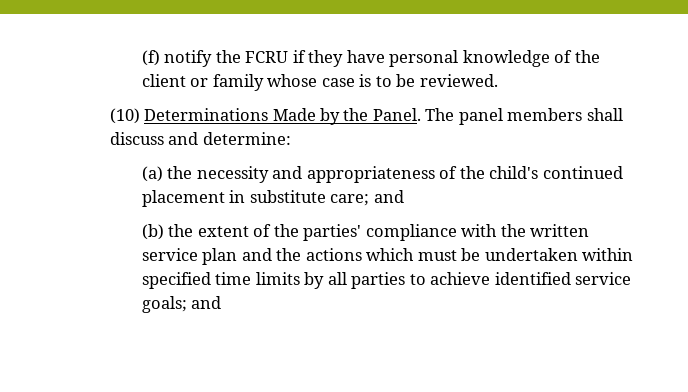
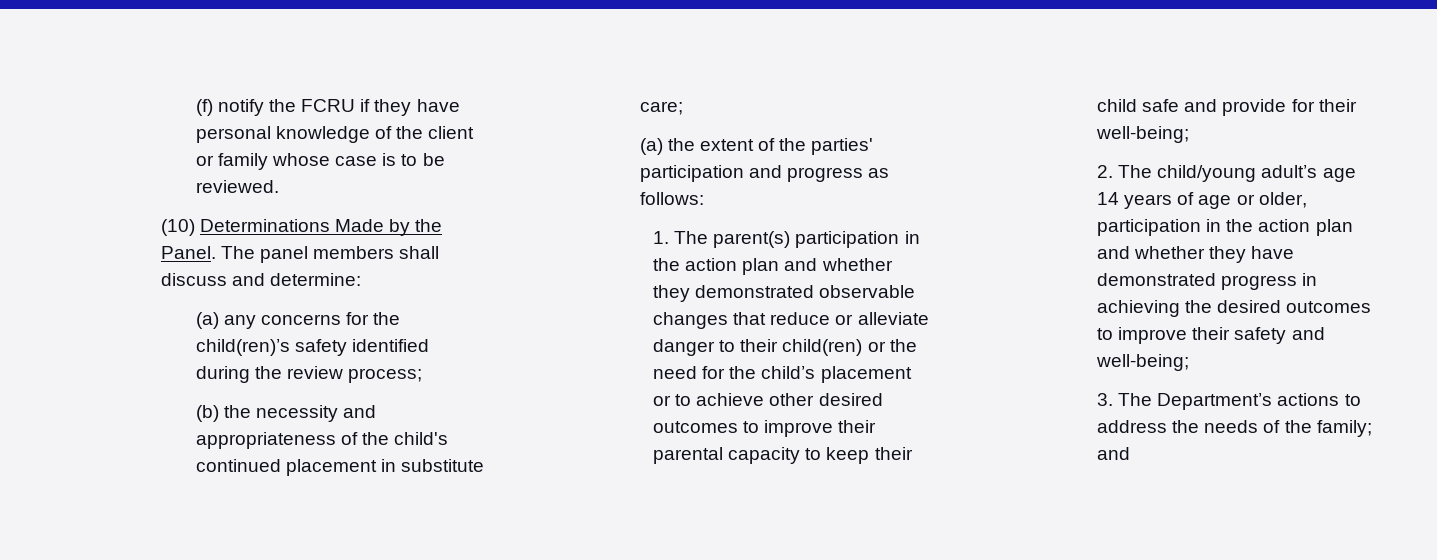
- (a) the necessity and appropriateness of the child's continued placement in substitute care; and
- (b) the extent of the parties' compliance with the written service plan and the actions which must be undertaken within specified time limits by all parties to achieve identified service goals; and
+ (a) any concerns for the child(ren)’s safety identified during the review process;
+ (b) the necessity and appropriateness of the child's continued placement in substitute care;
+ (a) the extent of the parties' participation and progress as follows:
+ 1. The parent(s) participation in the action plan and whether they demonstrated observable changes that reduce or alleviate danger to their child(ren) or the need for the child’s placement or to achieve other desired outcomes to improve their parental capacity to keep their child safe and provide for their well-being;
+ 2. The child/young adult’s age 14 years of age or older, participation in the action plan and whether they have demonstrated progress in achieving the desired outcomes to improve their safety and well-being;
+ 3. The Department’s actions to address the needs of the family; and

